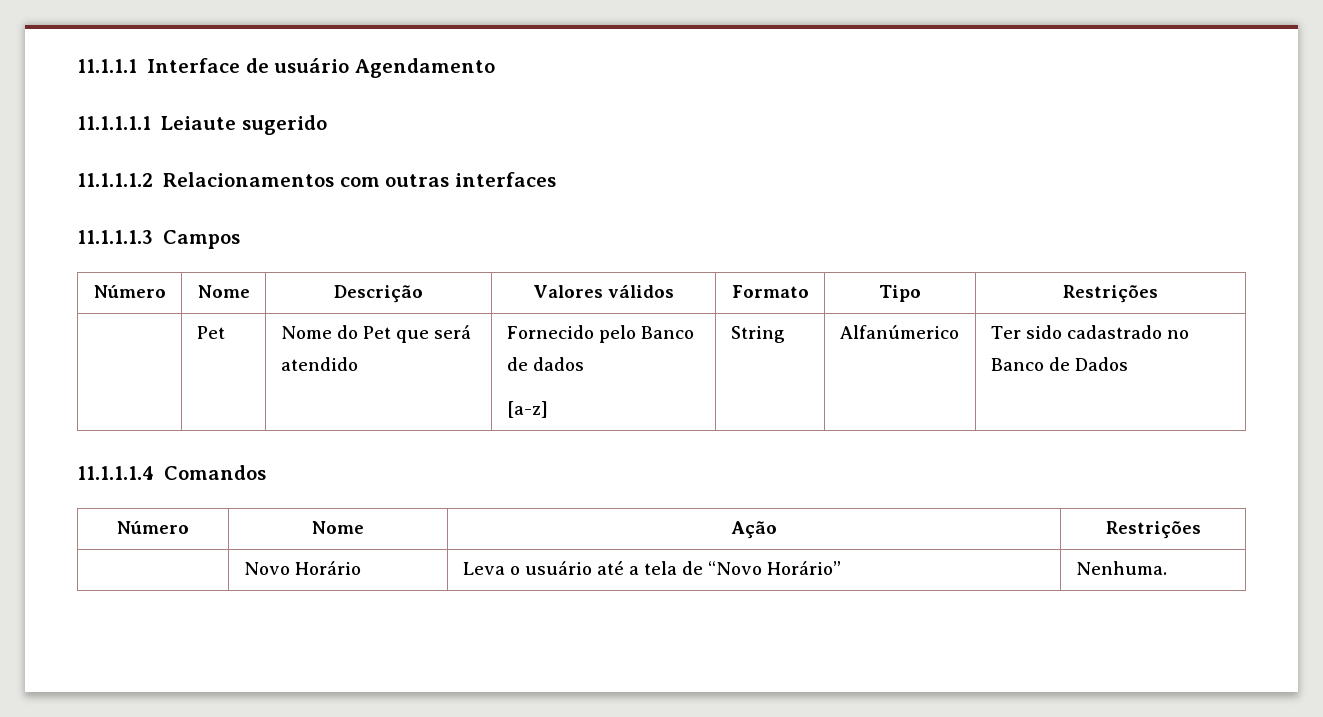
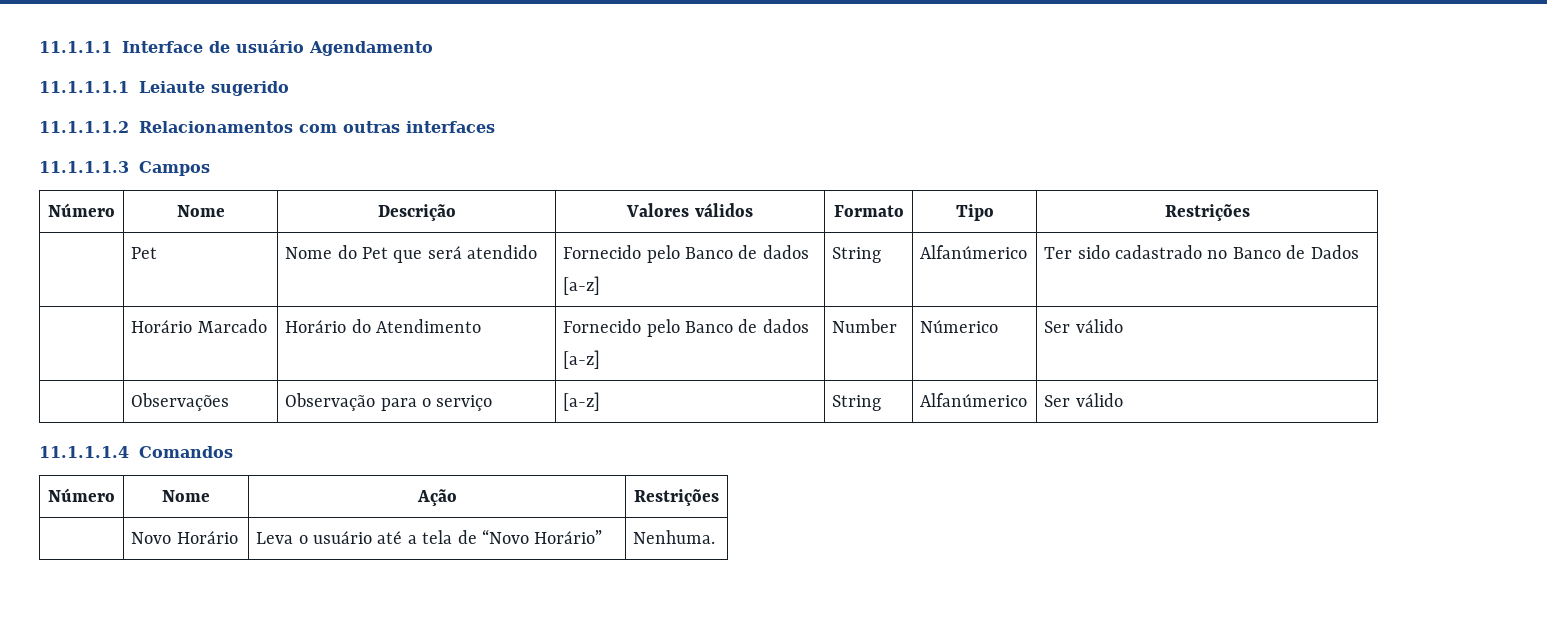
+ | Horário Marcado | Horário do Atendimento | Fornecido pelo Banco de dados
+ [a-z] | Number | Númerico | Ser válido
+ | Observações | Observação para o serviço | [a-z] | String | Alfanúmerico | Ser válido

